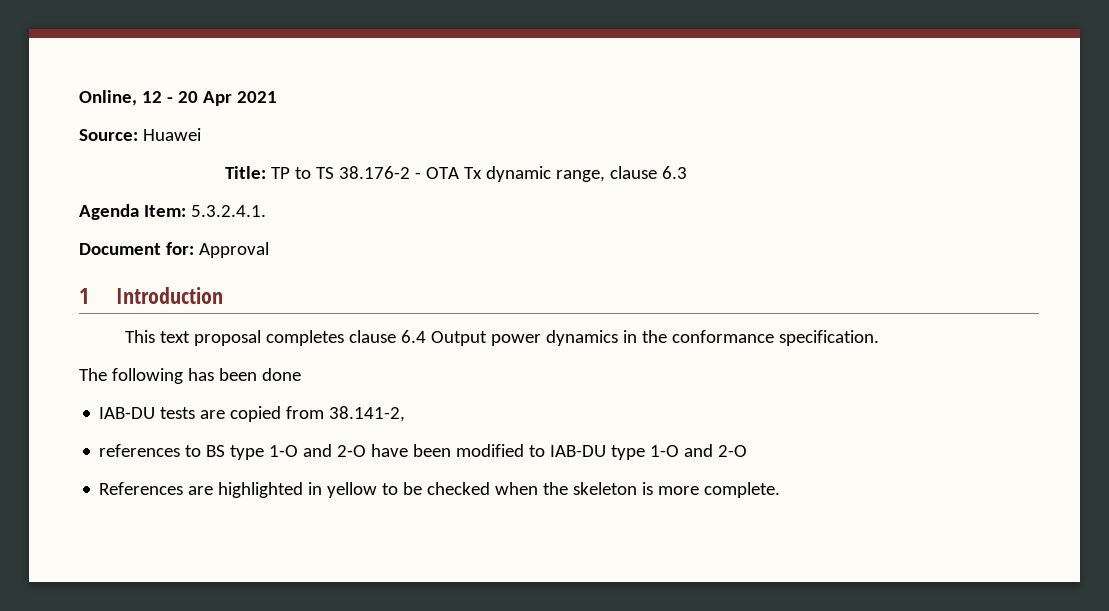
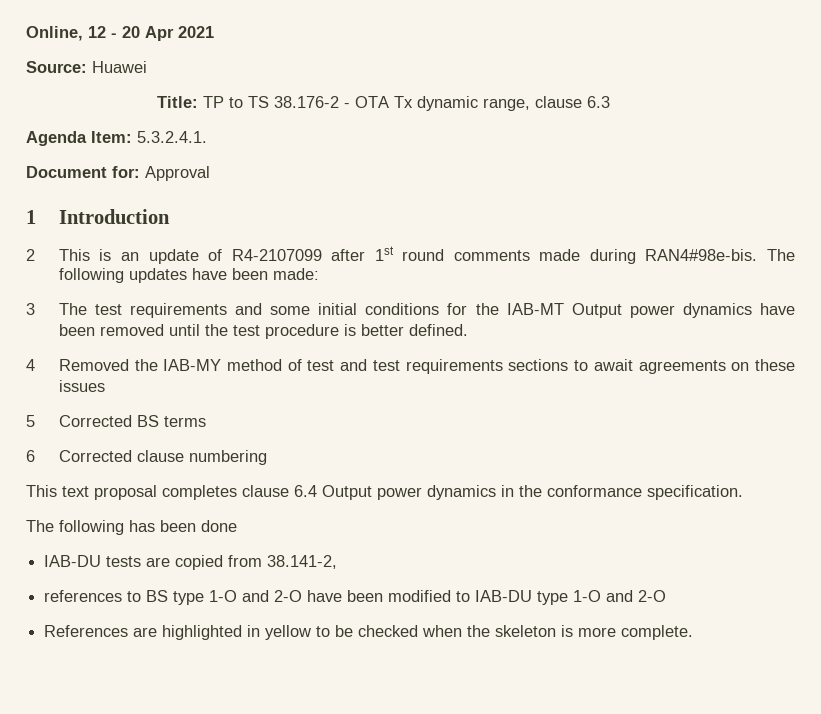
+ 2 This is an update of R4-2107099 after 1st round comments made during RAN4#98e-bis. The following updates have been made:
+ 3 The test requirements and some initial conditions for the IAB-MT Output power dynamics have been removed until the test procedure is better defined.
+ 4 Removed the IAB-MY method of test and test requirements sections to await agreements on these issues
+ 5 Corrected BS terms
+ 6 Corrected clause numbering

